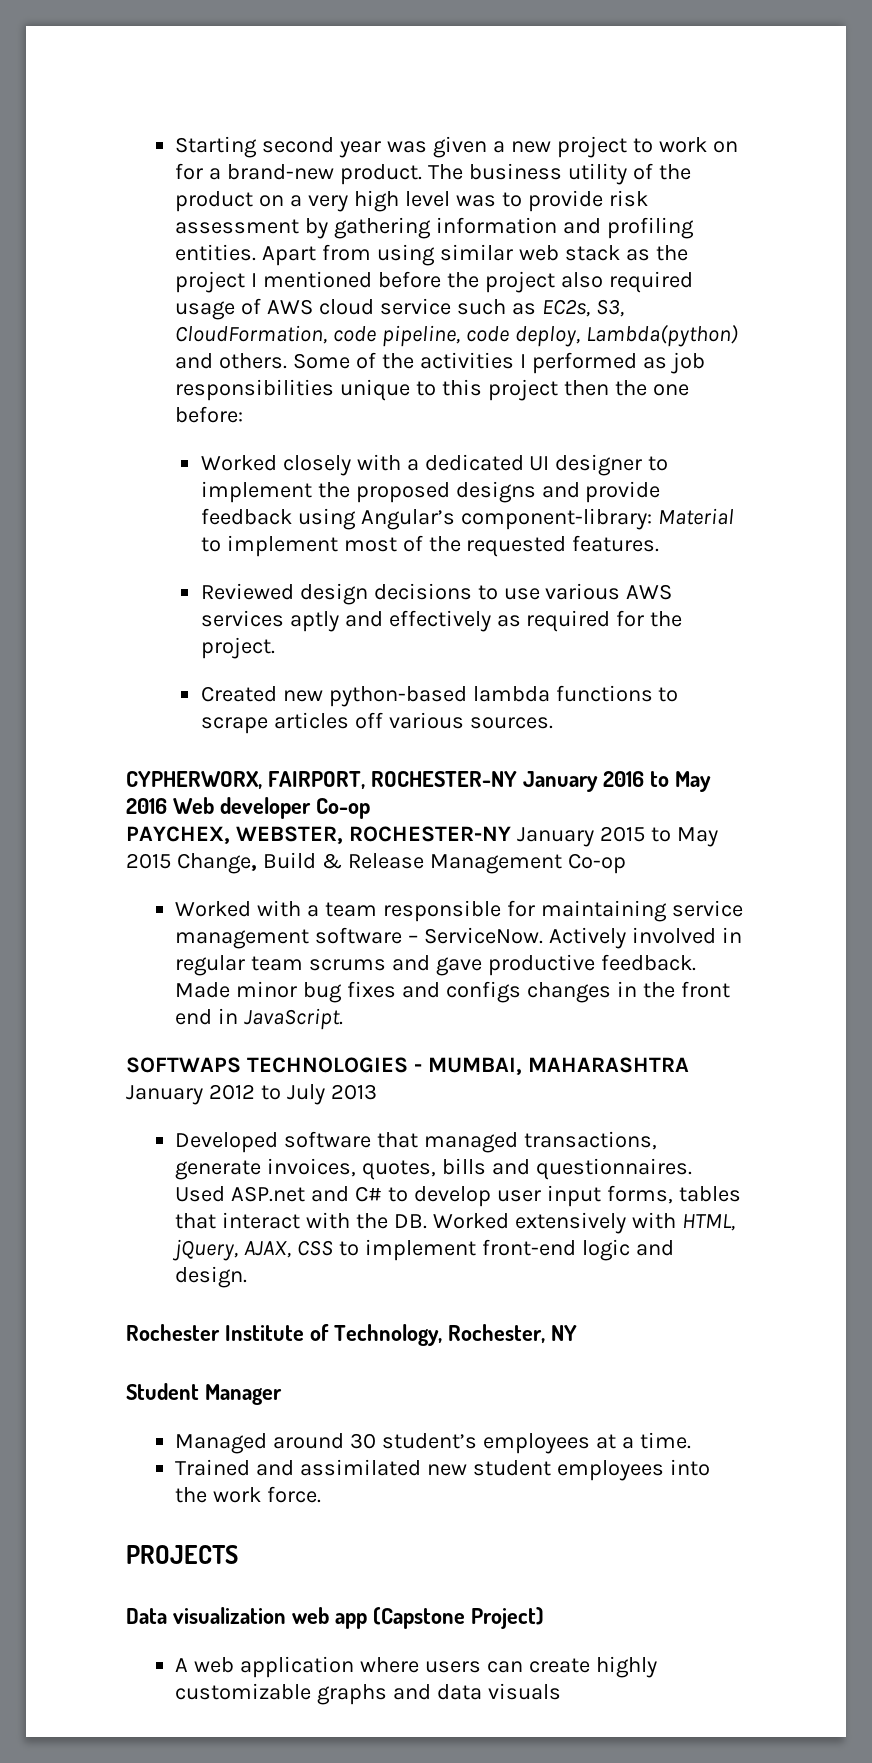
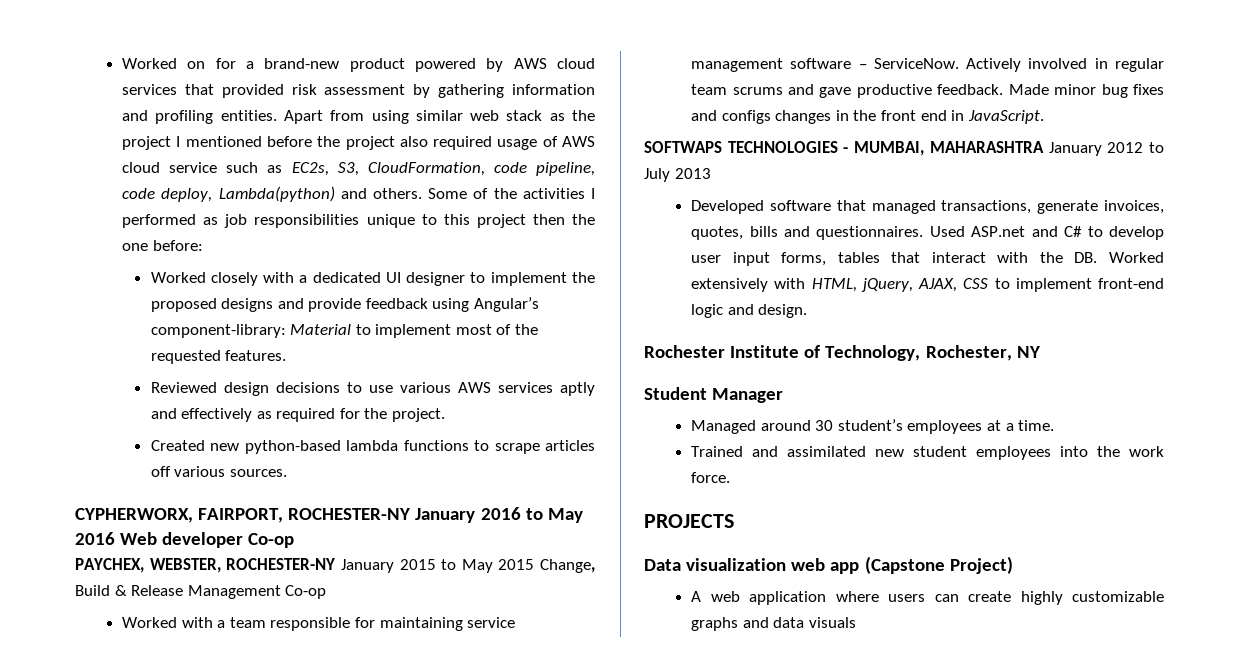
- Starting second year was given a new project to work on for a brand-new product. The business utility of the product on a very high level was to provide risk assessment by gathering information and profiling entities.
+ Worked on for a brand-new product powered by AWS cloud services that provided risk assessment by gathering information and profiling entities.

